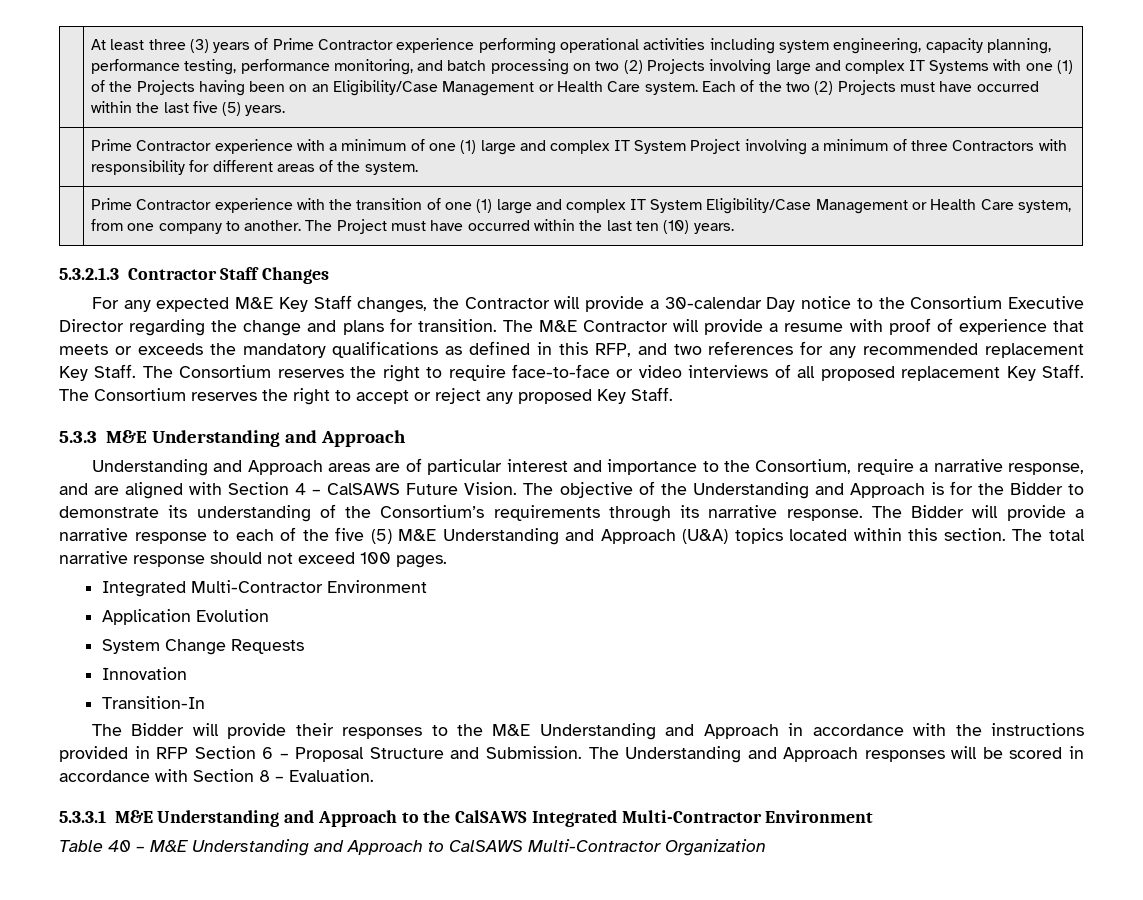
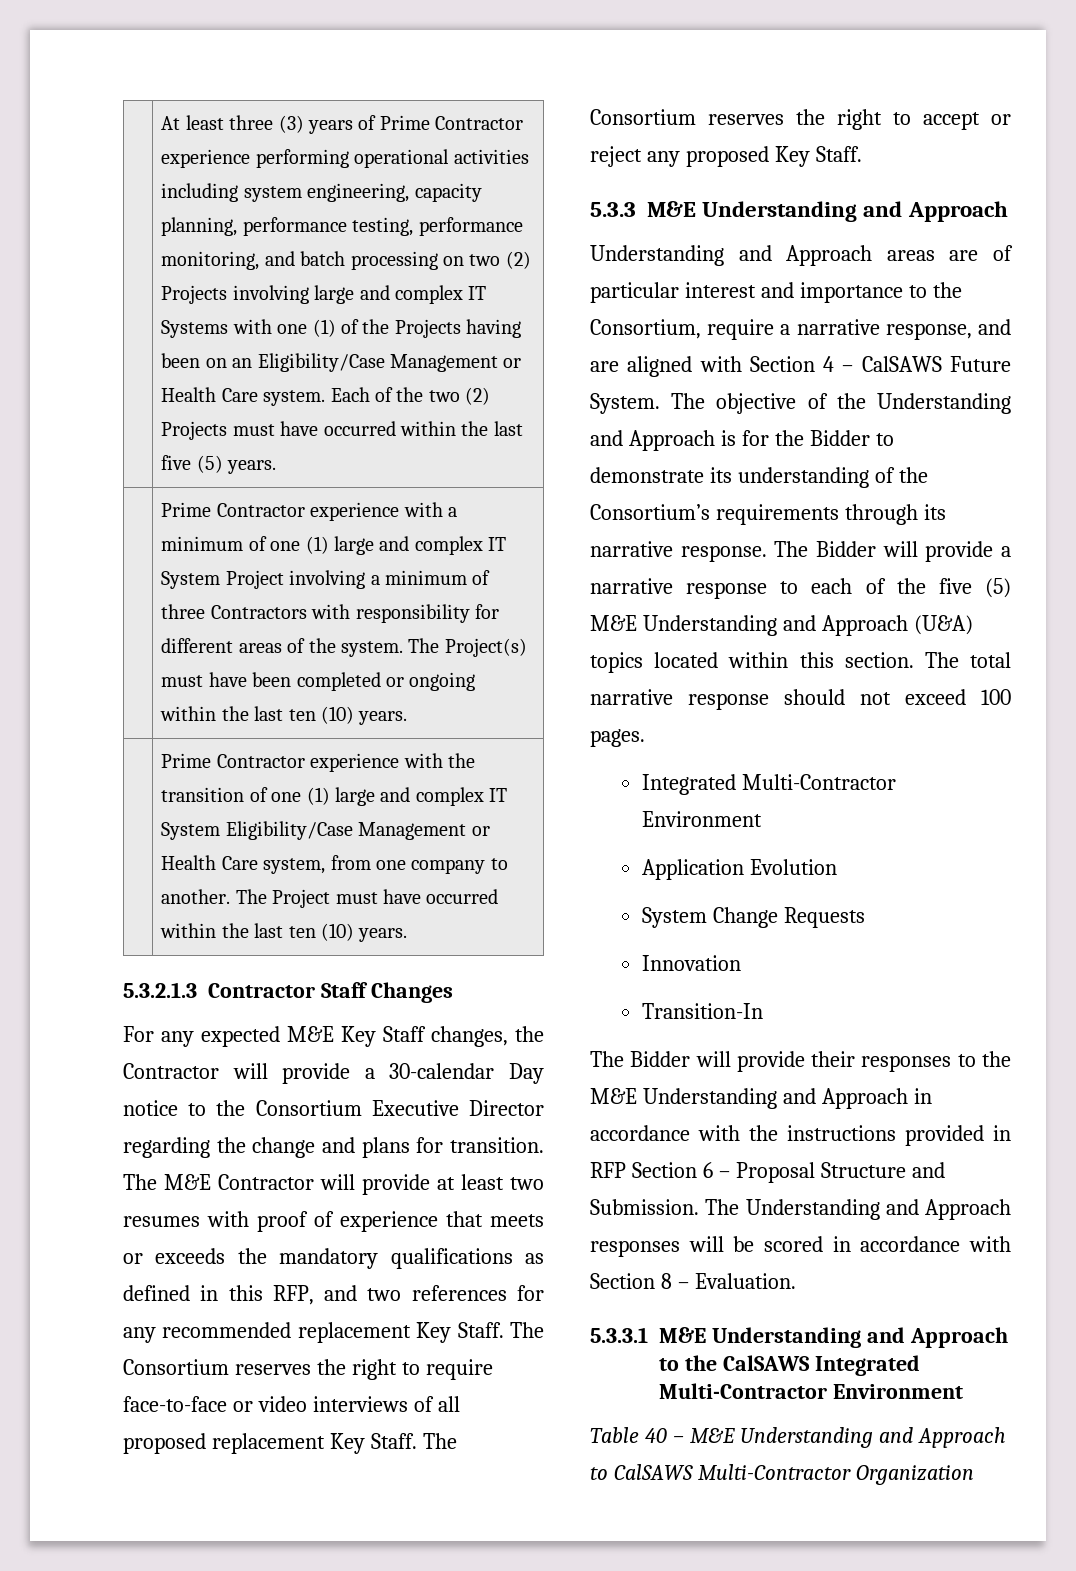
+ The Project(s) must have been completed or ongoing within the last ten (10) years.
- The M&E Contractor will provide a resume with proof of experience that meets or exceeds the mandatory qualifications as defined in this RFP, and two references for any recommended replacement Key Staff.
+ The M&E Contractor will provide at least two resumes with proof of experience that meets or exceeds the mandatory qualifications as defined in this RFP, and two references for any recommended replacement Key Staff.
- Understanding and Approach areas are of particular interest and importance to the Consortium, require a narrative response, and are aligned with Section 4 – CalSAWS Future Vision.
+ Understanding and Approach areas are of particular interest and importance to the Consortium, require a narrative response, and are aligned with Section 4 – CalSAWS Future System.

